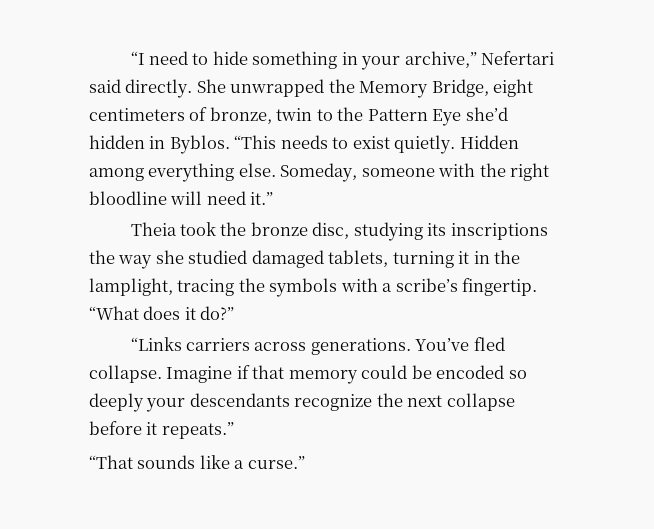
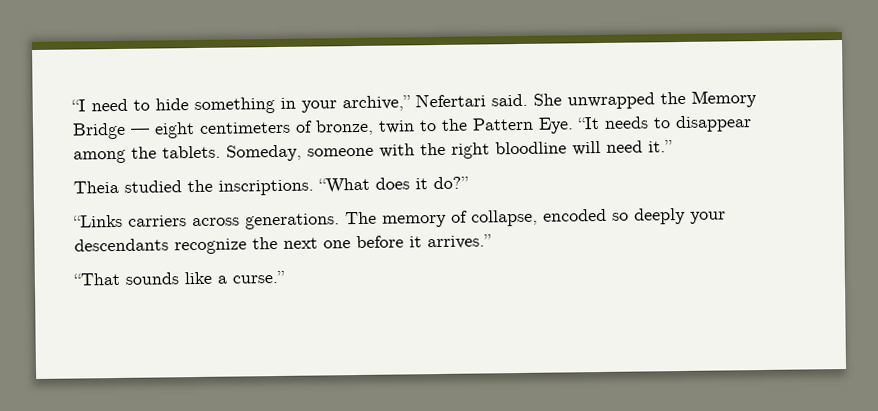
- “I need to hide something in your archive,” Nefertari said directly.
+ “I need to hide something in your archive,” Nefertari said.
- She unwrapped the Memory Bridge, eight centimeters of bronze, twin to the Pattern Eye she’d hidden in Byblos. “This needs to exist quietly. Hidden among everything else.
+ She unwrapped the Memory Bridge — eight centimeters of bronze, twin to the Pattern Eye. “It needs to disappear among the tablets.
- Theia took the bronze disc, studying its inscriptions the way she studied damaged tablets, turning it in the lamplight, tracing the symbols with a scribe’s fingertip.
+ Theia studied the inscriptions.
- You’ve fled collapse. Imagine if that memory could be encoded so deeply your descendants recognize the next collapse before it repeats.”
+ The memory of collapse, encoded so deeply your descendants recognize the next one before it arrives.”

